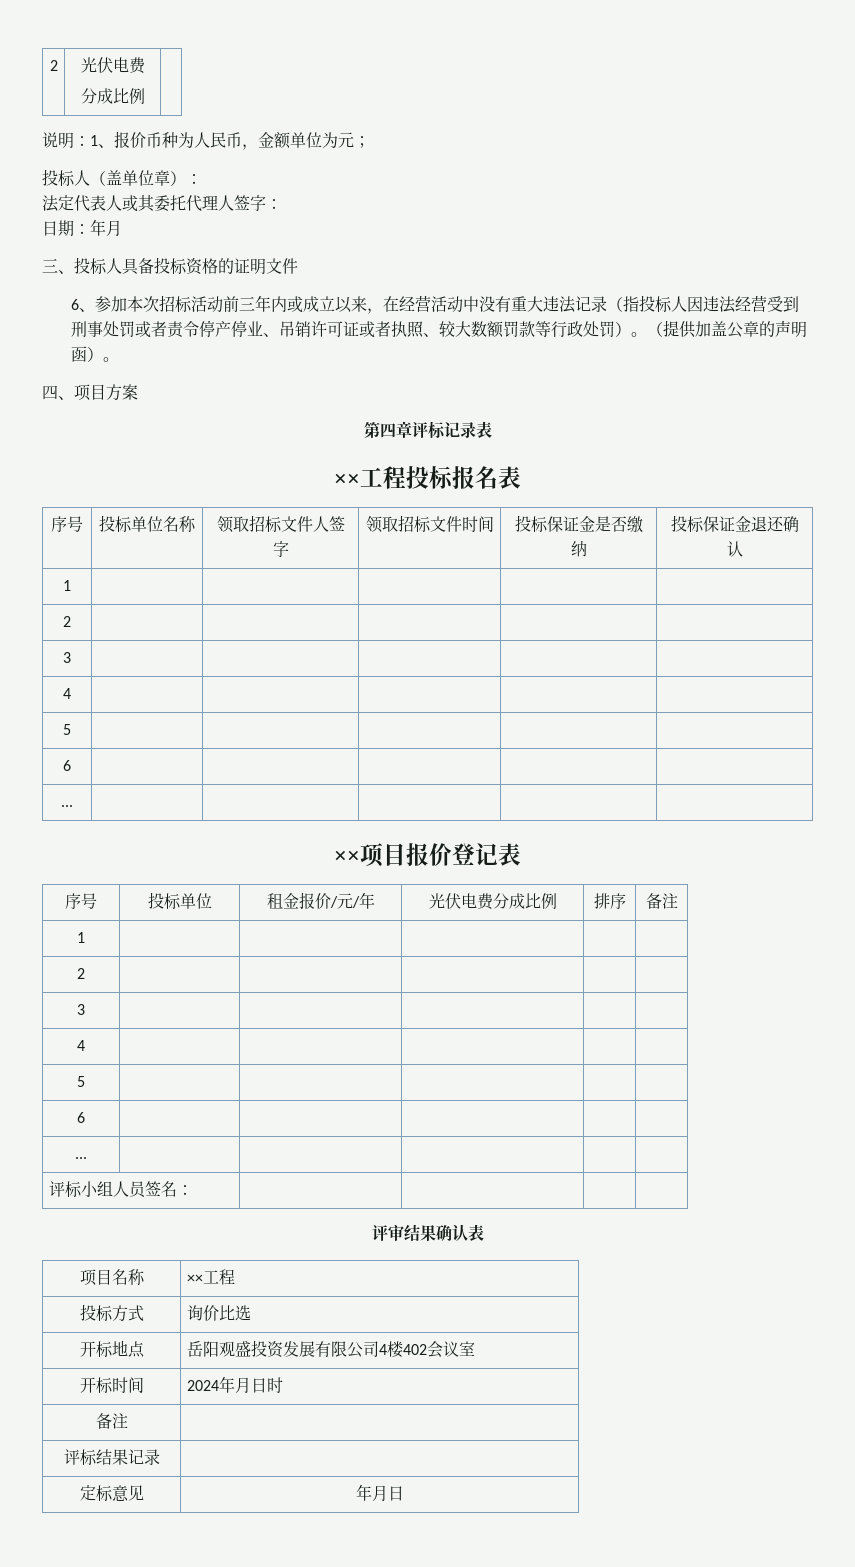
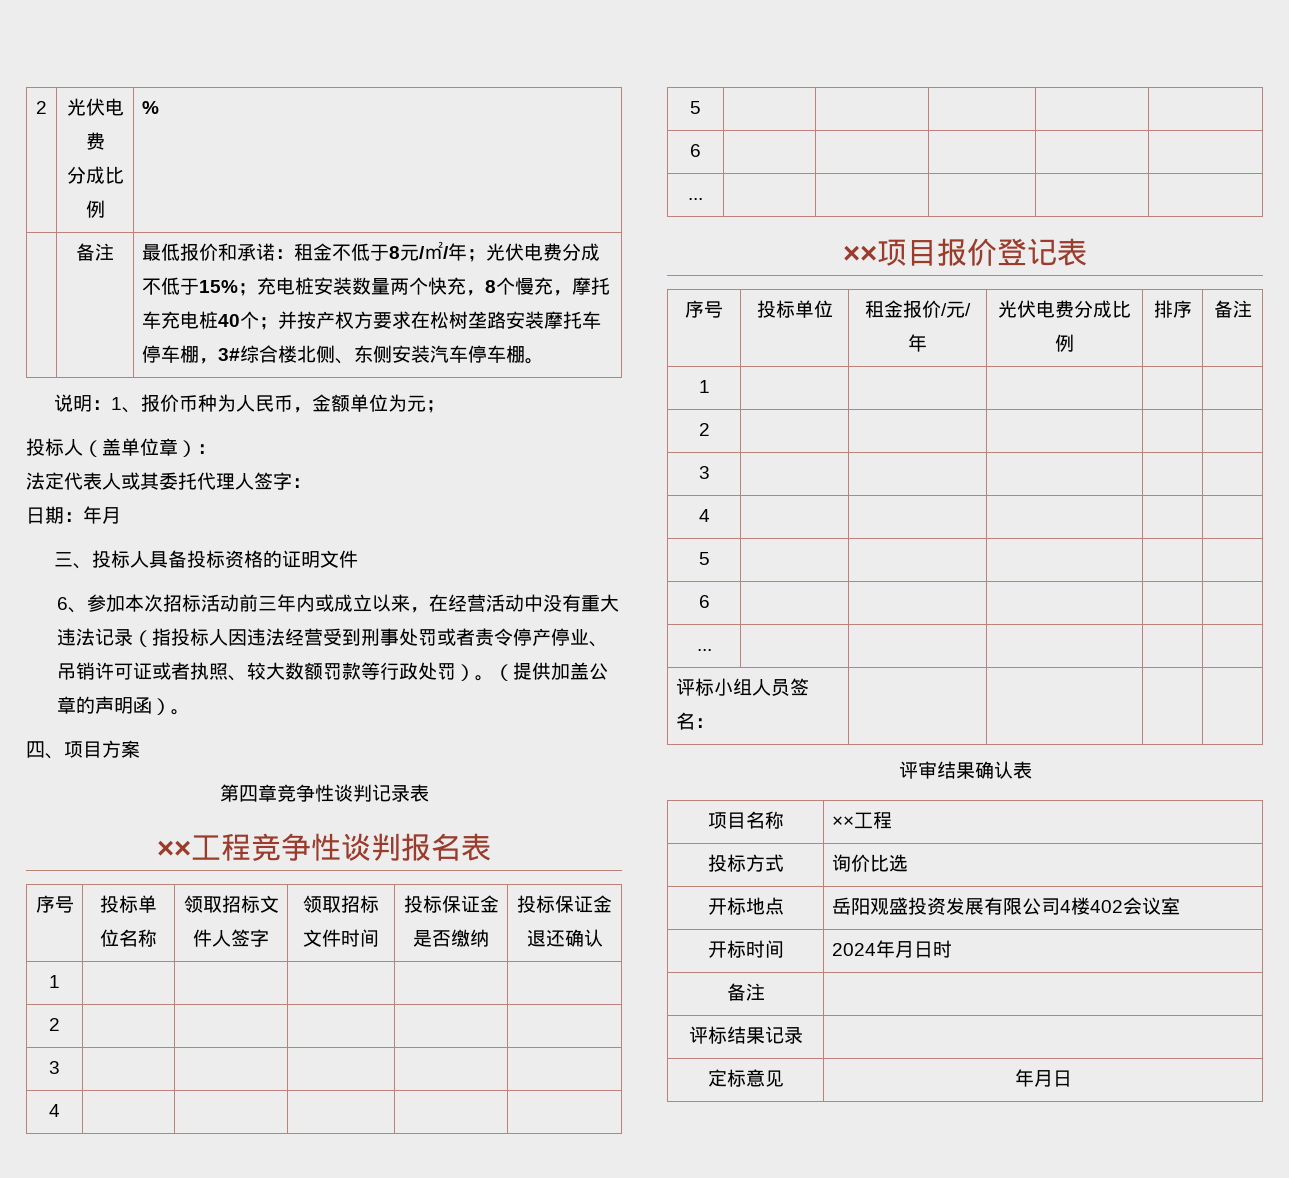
  2 | 光伏电费
- 分成比例 |
+ 分成比例 | %
+ | 备注 | 最低报价和承诺：租金不低于8元/㎡/年；光伏电费分成不低于15%；充电桩安装数量两个快充，8个慢充，摩托车充电桩40个；并按产权方要求在松树垄路安装摩托车停车棚，3#综合楼北侧、东侧安装汽车停车棚。
- 第四章评标记录表
+ 第四章竞争性谈判记录表
- ××工程投标报名表
+ ××工程竞争性谈判报名表

